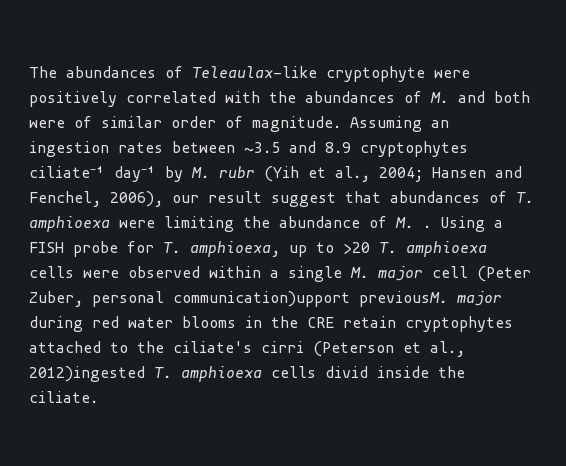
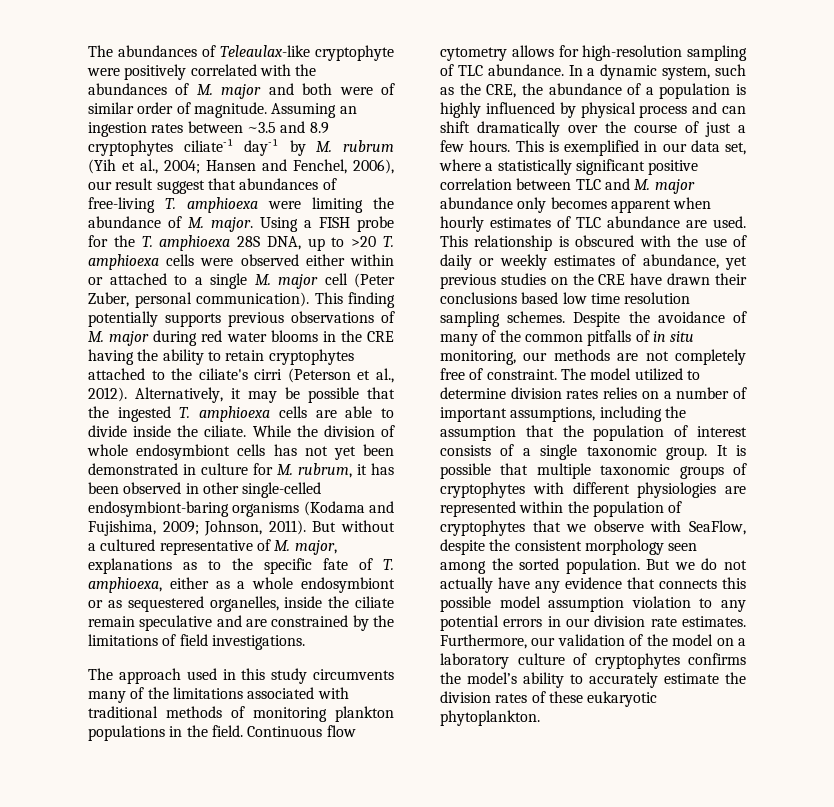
- The abundances of Teleaulax-like cryptophyte were positively correlated with the abundances of M. and both were of similar order of magnitude.
+ The abundances of Teleaulax-like cryptophyte were positively correlated with the abundances of M. major and both were of similar order of magnitude.
- Assuming an ingestion rates between ~3.5 and 8.9 cryptophytes ciliate-¹ day-¹ by M. rubr (Yih et al., 2004; Hansen and Fenchel, 2006), our result suggest that abundances of T. amphioexa were limiting the abundance of M. .
+ Assuming an ingestion rates between ~3.5 and 8.9 cryptophytes ciliate-¹ day-¹ by M. rubrum (Yih et al., 2004; Hansen and Fenchel, 2006), our result suggest that abundances of free-living T. amphioexa were limiting the abundance of M. major.
- Using a FISH probe for T. amphioexa, up to >20 T. amphioexa cells were observed within a single M. major cell (Peter Zuber, personal communication)upport previousM. major during red water blooms in the CRE retain cryptophytes attached to the ciliate's cirri (Peterson et al., 2012)ingested T. amphioexa cells divid inside the ciliate.
+ Using a FISH probe for the T. amphioexa 28S DNA, up to >20 T. amphioexa cells were observed either within or attached to a single M. major cell (Peter Zuber, personal communication). This finding potentially supports previous observations of M. major during red water blooms in the CRE having the ability to retain cryptophytes attached to the ciliate's cirri (Peterson et al., 2012). Alternatively, it may be possible that the ingested T. amphioexa cells are able to divide inside the ciliate. While the division of whole endosymbiont cells has not yet been demonstrated in culture for M. rubrum, it has been observed in other single-celled endosymbiont-baring organisms (Kodama and Fujishima, 2009; Johnson, 2011). But without a cultured representative of M. major, explanations as to the specific fate of T. amphioexa, either as a whole endosymbiont or as sequestered organelles, inside the ciliate remain speculative and are constrained by the limitations of field investigations.
+ The approach used in this study circumvents many of the limitations associated with traditional methods of monitoring plankton populations in the field. Continuous flow cytometry allows for high-resolution sampling of TLC abundance. In a dynamic system, such as the CRE, the abundance of a population is highly influenced by physical process and can shift dramatically over the course of just a few hours. This is exemplified in our data set, where a statistically significant positive correlation between TLC and M. major abundance only becomes apparent when hourly estimates of TLC abundance are used. This relationship is obscured with the use of daily or weekly estimates of abundance, yet previous studies on the CRE have drawn their conclusions based low time resolution sampling schemes. Despite the avoidance of many of the common pitfalls of in situ monitoring, our methods are not completely free of constraint. The model utilized to determine division rates relies on a number of important assumptions, including the assumption that the population of interest consists of a single taxonomic group. It is possible that multiple taxonomic groups of cryptophytes with different physiologies are represented within the population of cryptophytes that we observe with SeaFlow, despite the consistent morphology seen among the sorted population. But we do not actually have any evidence that connects this possible model assumption violation to any potential errors in our division rate estimates. Furthermore, our validation of the model on a laboratory culture of cryptophytes confirms the model’s ability to accurately estimate the division rates of these eukaryotic phytoplankton.

